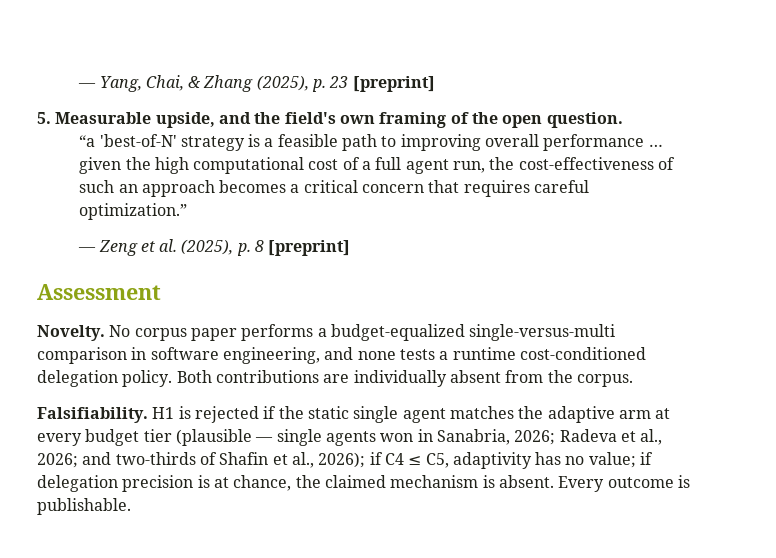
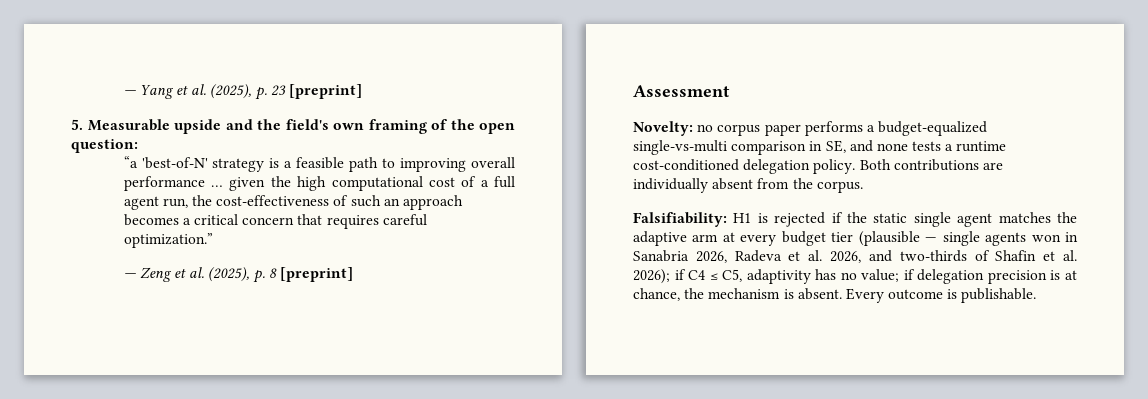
- — Yang, Chai, & Zhang (2025), p. 23 [preprint]
+ — Yang et al. (2025), p. 23 [preprint]
- 5. Measurable upside, and the field's own framing of the open question.
+ 5. Measurable upside and the field's own framing of the open question:
- Novelty. No corpus paper performs a budget-equalized single-versus-multi comparison in software engineering, and none tests a runtime cost-conditioned delegation policy.
+ Novelty: no corpus paper performs a budget-equalized single-vs-multi comparison in SE, and none tests a runtime cost-conditioned delegation policy.
- Falsifiability. H1 is rejected if the static single agent matches the adaptive arm at every budget tier (plausible — single agents won in Sanabria, 2026; Radeva et al., 2026; and two-thirds of Shafin et al., 2026); if C4 ≤ C5, adaptivity has no value; if delegation precision is at chance, the claimed mechanism is absent.
+ Falsifiability: H1 is rejected if the static single agent matches the adaptive arm at every budget tier (plausible — single agents won in Sanabria 2026, Radeva et al. 2026, and two-thirds of Shafin et al. 2026); if C4 ≤ C5, adaptivity has no value; if delegation precision is at chance, the mechanism is absent.

